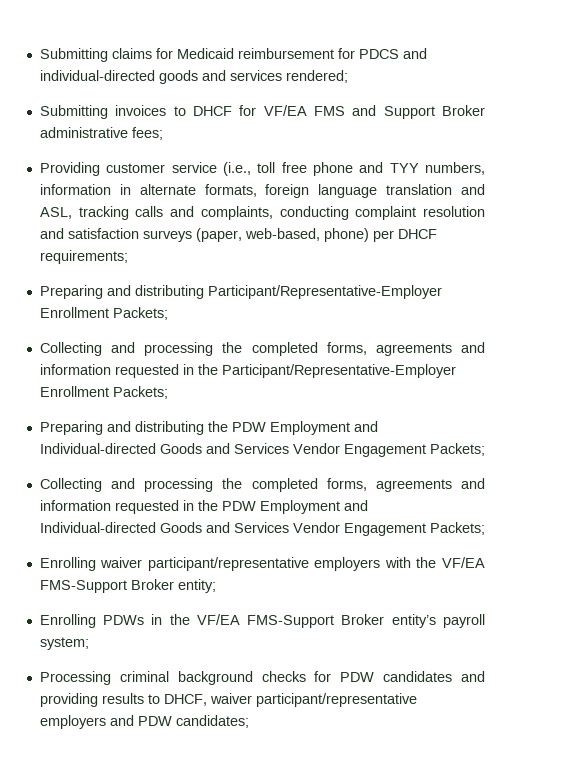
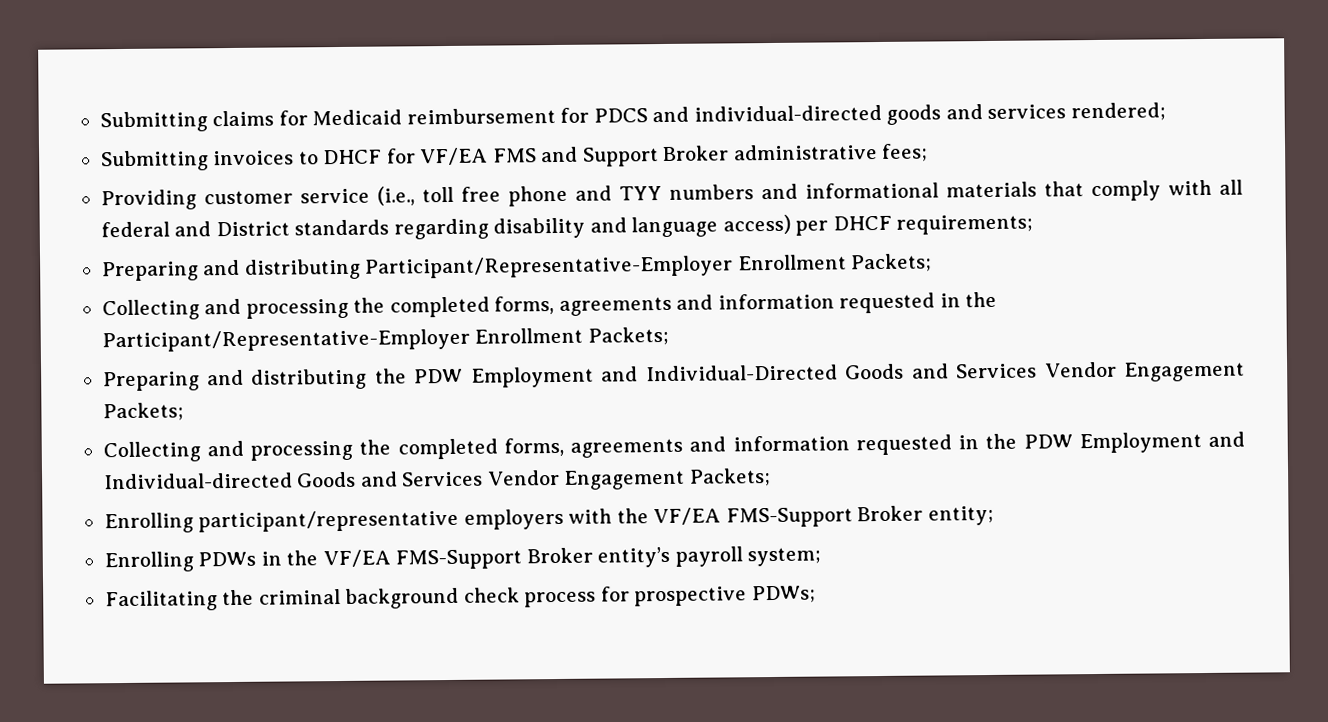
- Providing customer service (i.e., toll free phone and TYY numbers, information in alternate formats, foreign language translation and ASL, tracking calls and complaints, conducting complaint resolution and satisfaction surveys (paper, web-based, phone) per DHCF requirements;
+ Providing customer service (i.e., toll free phone and TYY numbers and informational materials that comply with all federal and District standards regarding disability and language access) per DHCF requirements;
- Preparing and distributing the PDW Employment and Individual-directed Goods and Services Vendor Engagement Packets;
+ Preparing and distributing the PDW Employment and Individual-Directed Goods and Services Vendor Engagement Packets;
- Enrolling waiver participant/representative employers with the VF/EA FMS-Support Broker entity;
+ Enrolling participant/representative employers with the VF/EA FMS-Support Broker entity;
- Processing criminal background checks for PDW candidates and providing results to DHCF, waiver participant/representative employers and PDW candidates;
+ Facilitating the criminal background check process for prospective PDWs;

